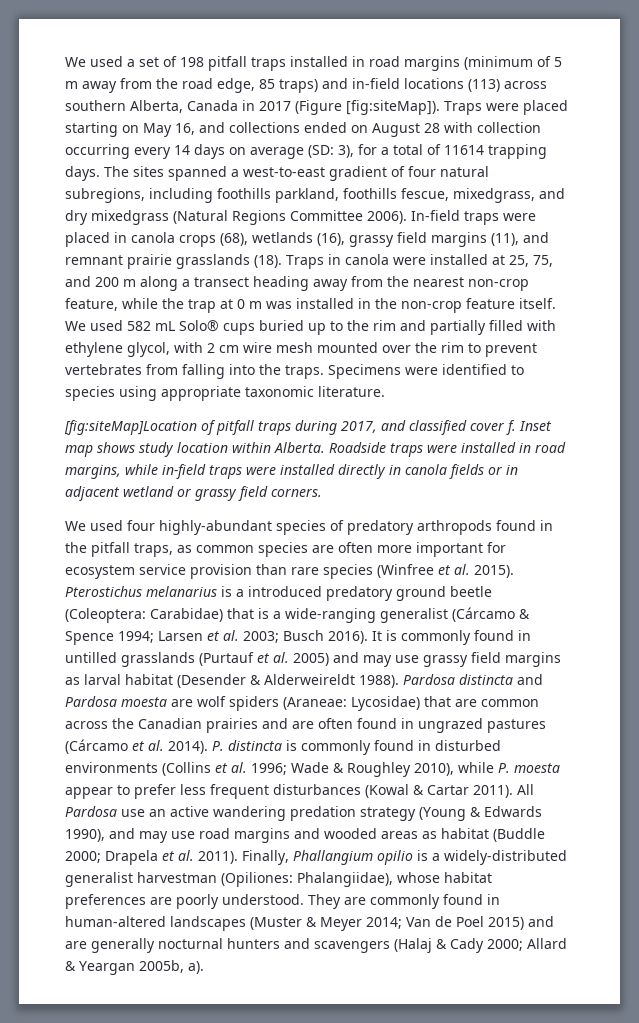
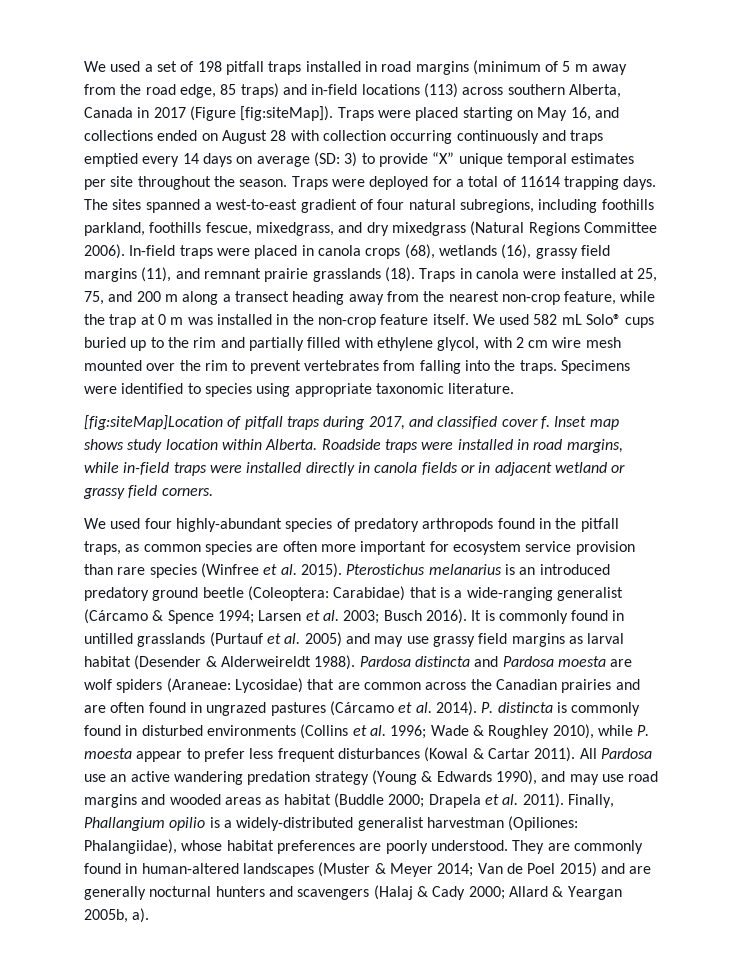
- Traps were placed starting on May 16, and collections ended on August 28 with collection occurring every 14 days on average (SD: 3), for a total of 11614 trapping days.
+ Traps were placed starting on May 16, and collections ended on August 28 with collection occurring continuously and traps emptied every 14 days on average (SD: 3) to provide “X” unique temporal estimates per site throughout the season. Traps were deployed for a total of 11614 trapping days.
- Pterostichus melanarius is a introduced predatory ground beetle (Coleoptera: Carabidae) that is a wide-ranging generalist (Cárcamo & Spence 1994; Larsen et al. 2003; Busch 2016).
+ Pterostichus melanarius is an introduced predatory ground beetle (Coleoptera: Carabidae) that is a wide-ranging generalist (Cárcamo & Spence 1994; Larsen et al. 2003; Busch 2016).

